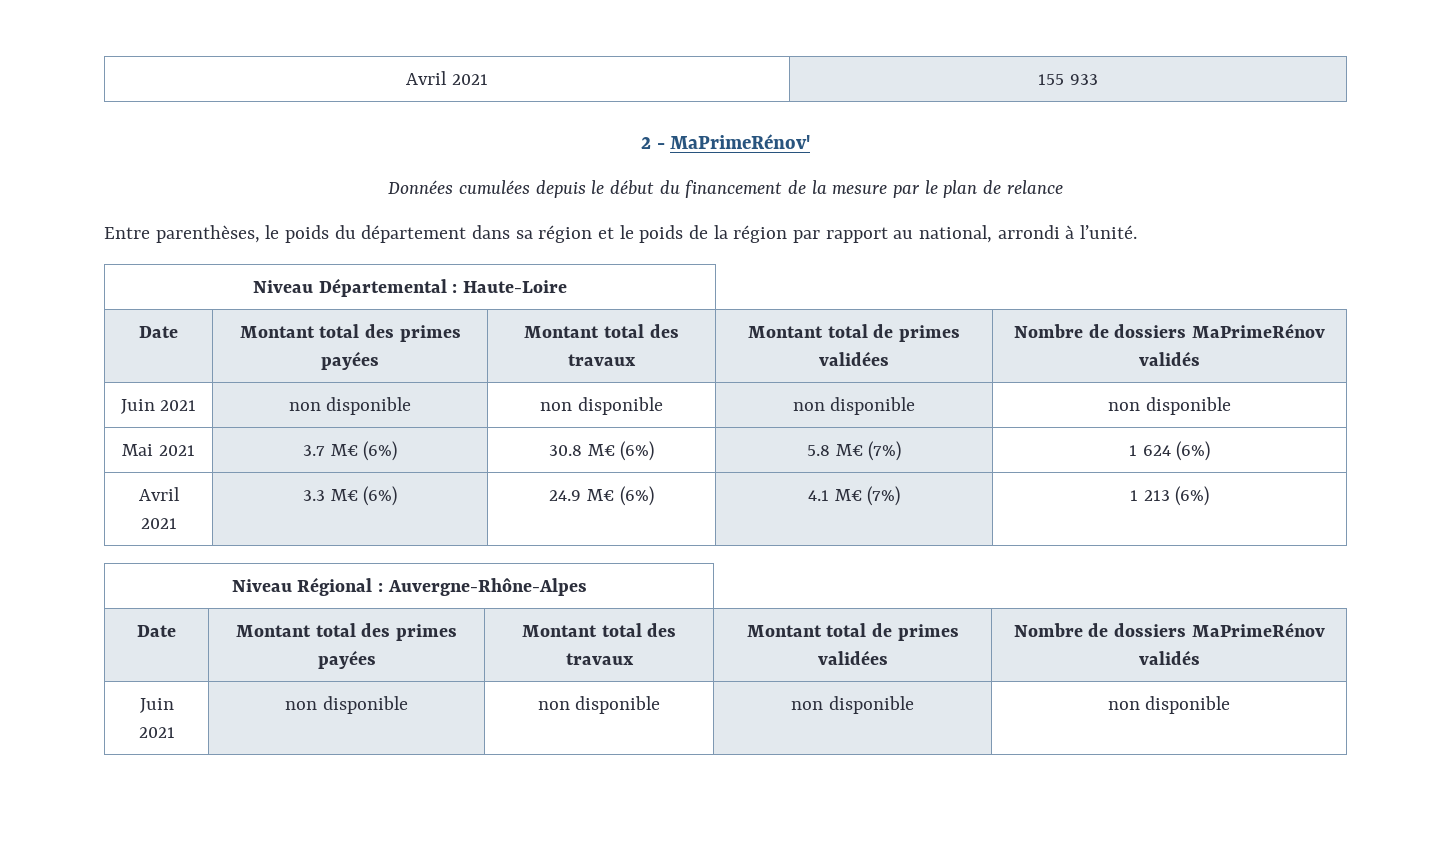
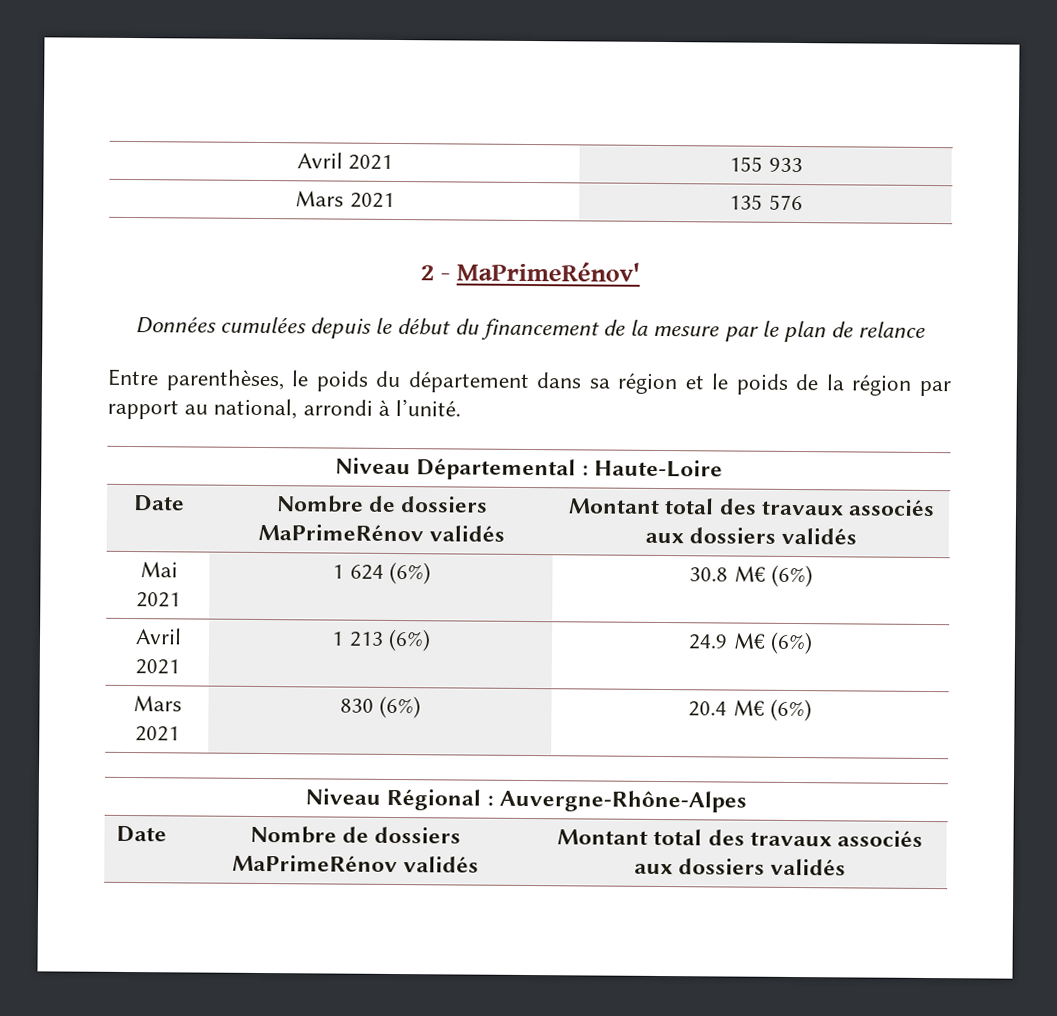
+ Mars 2021 | 135 576
  Niveau Départemental : Haute-Loire
- Date | Montant total des primes payées | Montant total des travaux | Montant total de primes validées | Nombre de dossiers MaPrimeRénov validés
- Juin 2021 | non disponible | non disponible | non disponible | non disponible
+ Date | Nombre de dossiers MaPrimeRénov validés | Montant total des travaux associés aux dossiers validés
- Mai 2021 | 3.7 M€ (6%) | 30.8 M€ (6%) | 5.8 M€ (7%) | 1 624 (6%)
- Avril 2021 | 3.3 M€ (6%) | 24.9 M€ (6%) | 4.1 M€ (7%) | 1 213 (6%)
+ Mai 2021 | 1 624 (6%) | 30.8 M€ (6%)
+ Avril 2021 | 1 213 (6%) | 24.9 M€ (6%)
+ Mars 2021 | 830 (6%) | 20.4 M€ (6%)
  Niveau Régional : Auvergne-Rhône-Alpes
- Date | Montant total des primes payées | Montant total des travaux | Montant total de primes validées | Nombre de dossiers MaPrimeRénov validés
- Juin 2021 | non disponible | non disponible | non disponible | non disponible
+ Date | Nombre de dossiers MaPrimeRénov validés | Montant total des travaux associés aux dossiers validés

